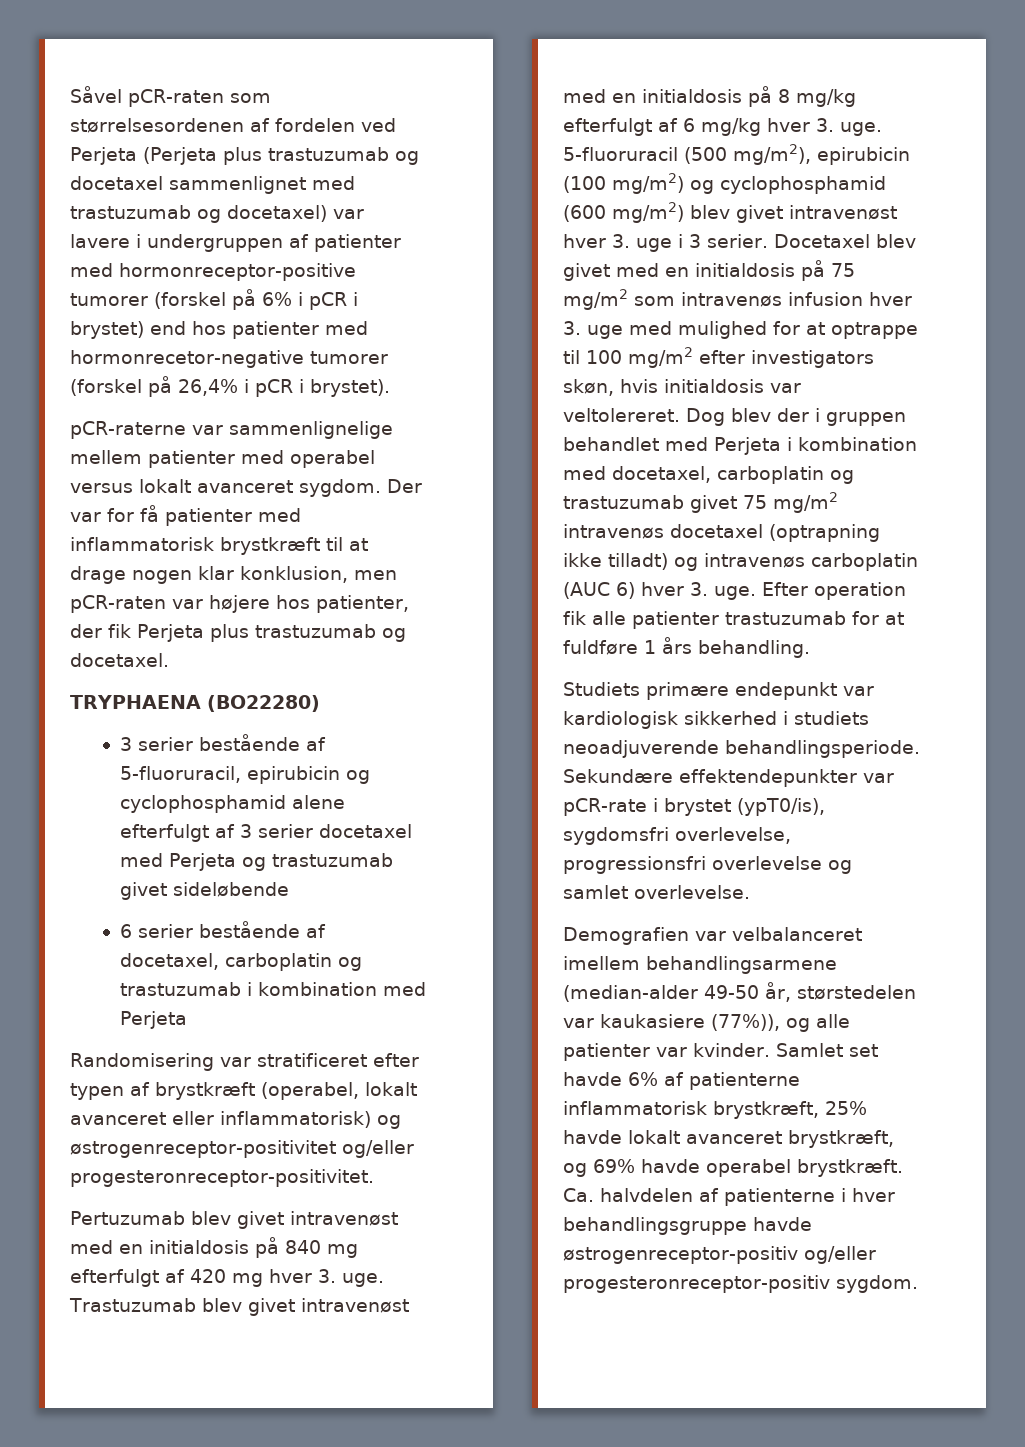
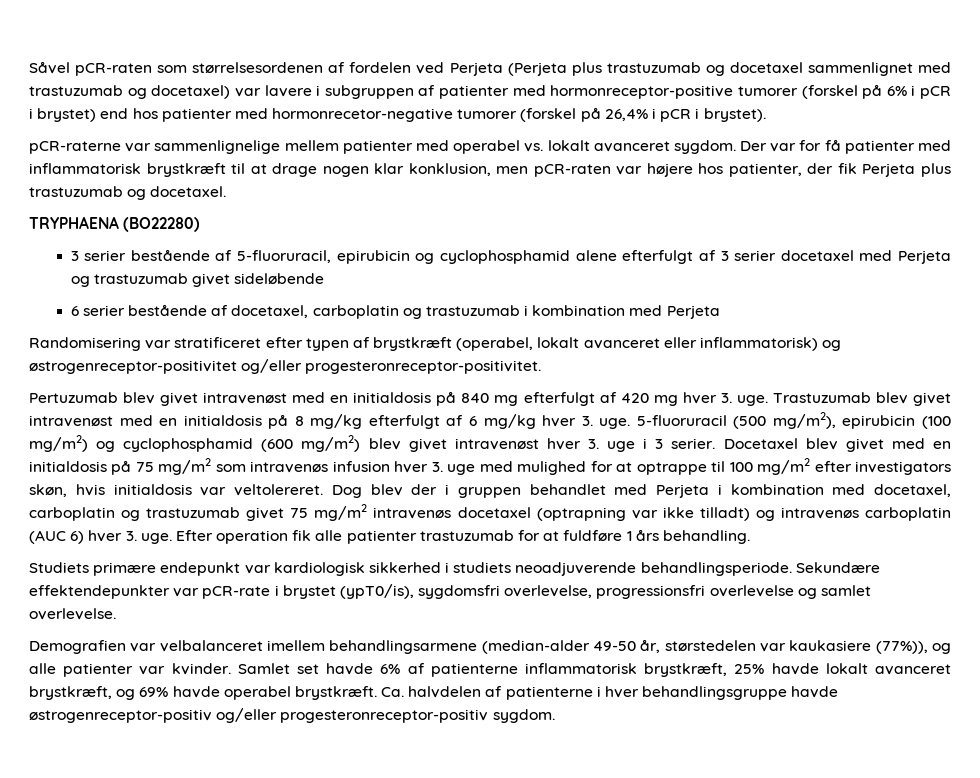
- Såvel pCR-raten som størrelsesordenen af fordelen ved Perjeta (Perjeta plus trastuzumab og docetaxel sammenlignet med trastuzumab og docetaxel) var lavere i undergruppen af patienter med hormonreceptor-positive tumorer (forskel på 6% i pCR i brystet) end hos patienter med hormonrecetor-negative tumorer (forskel på 26,4% i pCR i brystet).
+ Såvel pCR-raten som størrelsesordenen af fordelen ved Perjeta (Perjeta plus trastuzumab og docetaxel sammenlignet med trastuzumab og docetaxel) var lavere i subgruppen af patienter med hormonreceptor-positive tumorer (forskel på 6% i pCR i brystet) end hos patienter med hormonrecetor-negative tumorer (forskel på 26,4% i pCR i brystet).
- pCR-raterne var sammenlignelige mellem patienter med operabel versus lokalt avanceret sygdom.
+ pCR-raterne var sammenlignelige mellem patienter med operabel vs. lokalt avanceret sygdom.
- Dog blev der i gruppen behandlet med Perjeta i kombination med docetaxel, carboplatin og trastuzumab givet 75 mg/m2 intravenøs docetaxel (optrapning ikke tilladt) og intravenøs carboplatin (AUC 6) hver 3. uge.
+ Dog blev der i gruppen behandlet med Perjeta i kombination med docetaxel, carboplatin og trastuzumab givet 75 mg/m2 intravenøs docetaxel (optrapning var ikke tilladt) og intravenøs carboplatin (AUC 6) hver 3. uge.

